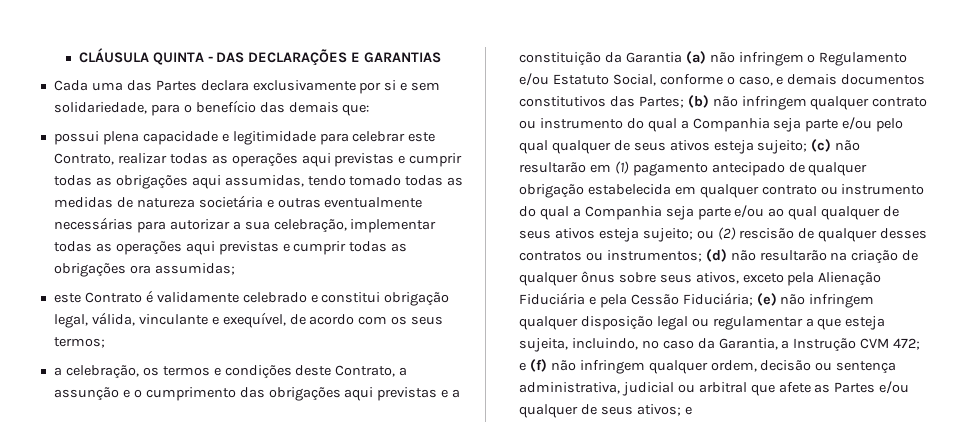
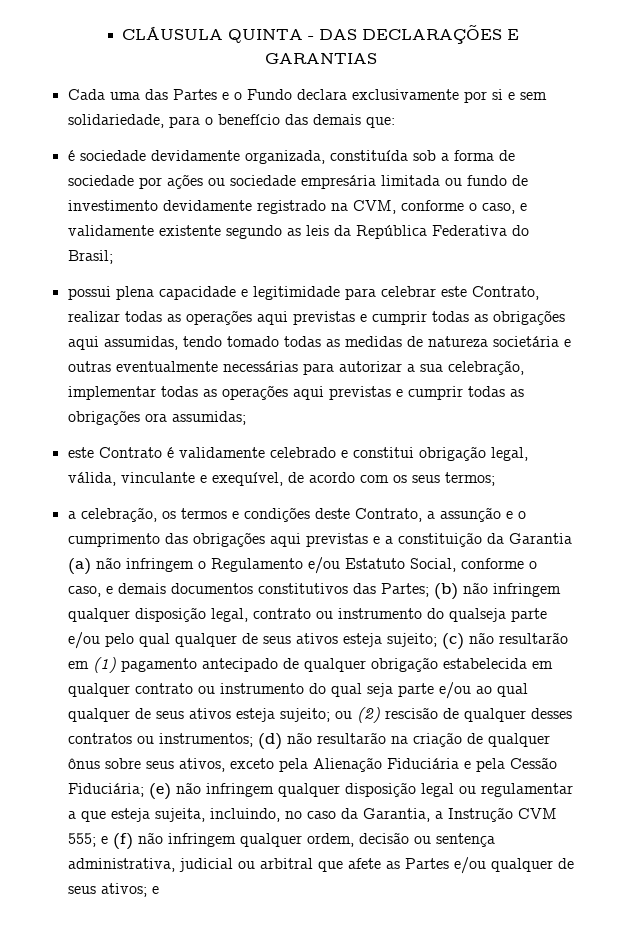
- Cada uma das Partes declara exclusivamente por si e sem solidariedade, para o benefício das demais que:
+ Cada uma das Partes e o Fundo declara exclusivamente por si e sem solidariedade, para o benefício das demais que:
+ é sociedade devidamente organizada, constituída sob a forma de sociedade por ações ou sociedade empresária limitada ou fundo de investimento devidamente registrado na CVM, conforme o caso, e validamente existente segundo as leis da República Federativa do Brasil;
- (b) não infringem qualquer contrato ou instrumento do qual a Companhia seja parte e/ou pelo qual qualquer de seus ativos esteja sujeito;
+ (b) não infringem qualquer disposição legal, contrato ou instrumento do qualseja parte e/ou pelo qual qualquer de seus ativos esteja sujeito;
- (c) não resultarão em (1) pagamento antecipado de qualquer obrigação estabelecida em qualquer contrato ou instrumento do qual a Companhia seja parte e/ou ao qual qualquer de seus ativos esteja sujeito;
+ (c) não resultarão em (1) pagamento antecipado de qualquer obrigação estabelecida em qualquer contrato ou instrumento do qual seja parte e/ou ao qual qualquer de seus ativos esteja sujeito;
- (e) não infringem qualquer disposição legal ou regulamentar a que esteja sujeita, incluindo, no caso da Garantia, a Instrução CVM 472;
+ (e) não infringem qualquer disposição legal ou regulamentar a que esteja sujeita, incluindo, no caso da Garantia, a Instrução CVM 555;

